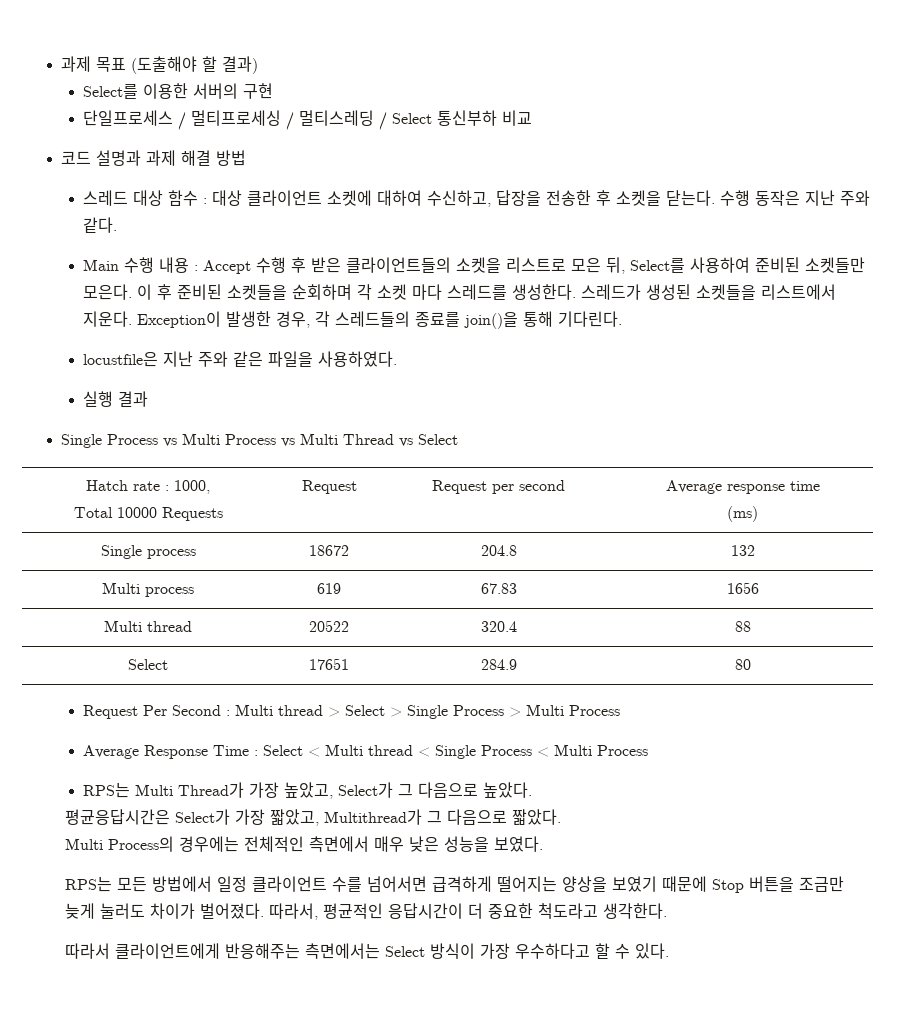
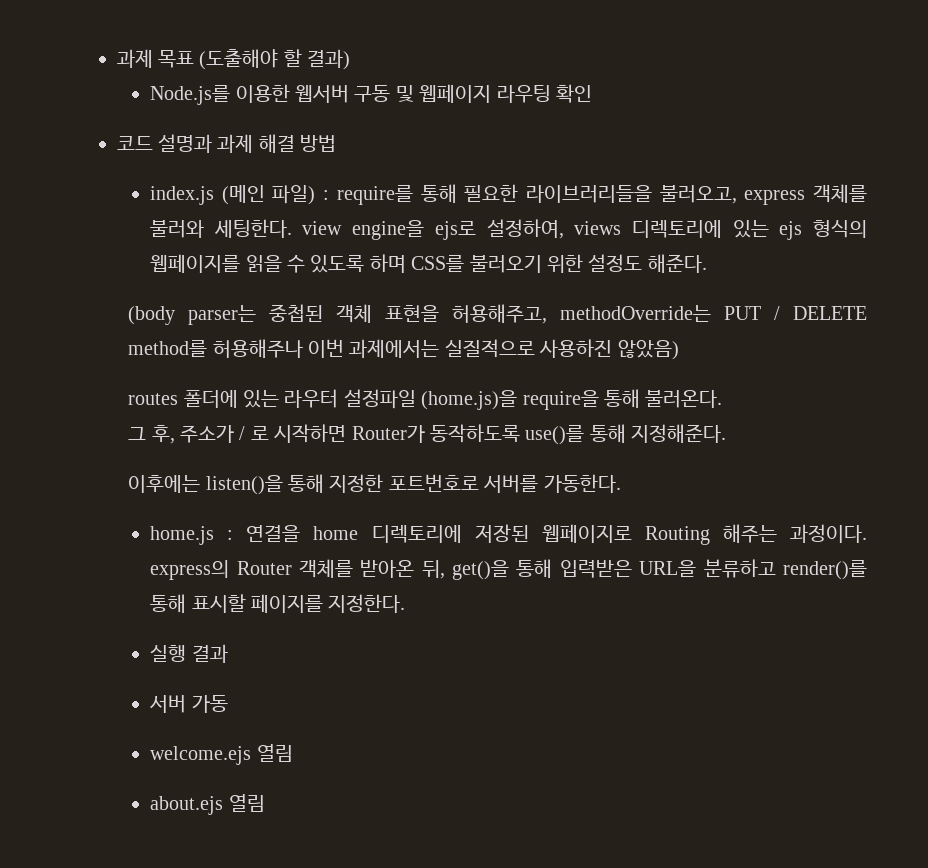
- Select를 이용한 서버의 구현
- 단일프로세스 / 멀티프로세싱 / 멀티스레딩 / Select 통신부하 비교
+ Node.js를 이용한 웹서버 구동 및 웹페이지 라우팅 확인
- 스레드 대상 함수 : 대상 클라이언트 소켓에 대하여 수신하고, 답장을 전송한 후 소켓을 닫는다. 수행 동작은 지난 주와 같다.
- Main 수행 내용 : Accept 수행 후 받은 클라이언트들의 소켓을 리스트로 모은 뒤, Select를 사용하여 준비된 소켓들만 모은다. 이 후 준비된 소켓들을 순회하며 각 소켓 마다 스레드를 생성한다. 스레드가 생성된 소켓들을 리스트에서 지운다. Exception이 발생한 경우, 각 스레드들의 종료를 join()을 통해 기다린다.
- locustfile은 지난 주와 같은 파일을 사용하였다.
+ index.js (메인 파일) : require를 통해 필요한 라이브러리들을 불러오고, express 객체를 불러와 세팅한다. view engine을 ejs로 설정하여, views 디렉토리에 있는 ejs 형식의 웹페이지를 읽을 수 있도록 하며 CSS를 불러오기 위한 설정도 해준다.
+ (body parser는 중첩된 객체 표현을 허용해주고, methodOverride는 PUT / DELETE method를 허용해주나 이번 과제에서는 실질적으로 사용하진 않았음)
+ routes 폴더에 있는 라우터 설정파일 (home.js)을 require을 통해 불러온다.
+ 그 후, 주소가 / 로 시작하면 Router가 동작하도록 use()를 통해 지정해준다.
+ 이후에는 listen()을 통해 지정한 포트번호로 서버를 가동한다.
+ home.js : 연결을 home 디렉토리에 저장된 웹페이지로 Routing 해주는 과정이다. express의 Router 객체를 받아온 뒤, get()을 통해 입력받은 URL을 분류하고 render()를 통해 표시할 페이지를 지정한다.
  실행 결과
- Single Process vs Multi Process vs Multi Thread vs Select
- Hatch rate : 1000,
- Total 10000 Requests | Request | Request per second | Average response time
- (ms)
- Single process | 18672 | 204.8 | 132
- Multi process | 619 | 67.83 | 1656
- Multi thread | 20522 | 320.4 | 88
- Select | 17651 | 284.9 | 80
- Request Per Second : Multi thread > Select > Single Process > Multi Process
- Average Response Time : Select < Multi thread < Single Process < Multi Process
- RPS는 Multi Thread가 가장 높았고, Select가 그 다음으로 높았다.
- 평균응답시간은 Select가 가장 짧았고, Multithread가 그 다음으로 짧았다.
- Multi Process의 경우에는 전체적인 측면에서 매우 낮은 성능을 보였다.
- RPS는 모든 방법에서 일정 클라이언트 수를 넘어서면 급격하게 떨어지는 양상을 보였기 때문에 Stop 버튼을 조금만 늦게 눌러도 차이가 벌어졌다. 따라서, 평균적인 응답시간이 더 중요한 척도라고 생각한다.
- 따라서 클라이언트에게 반응해주는 측면에서는 Select 방식이 가장 우수하다고 할 수 있다.
+ 서버 가동
+ welcome.ejs 열림
+ about.ejs 열림

